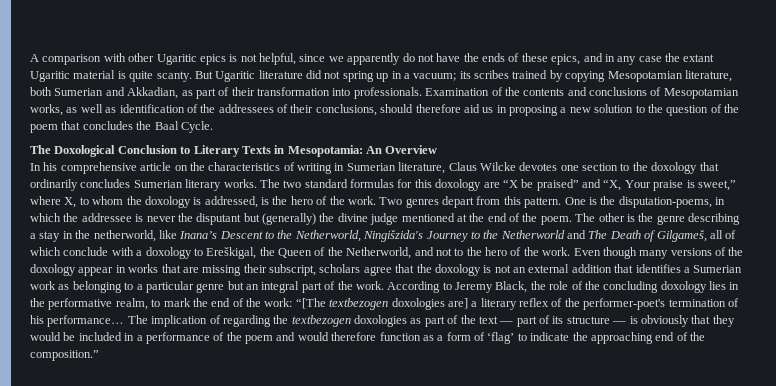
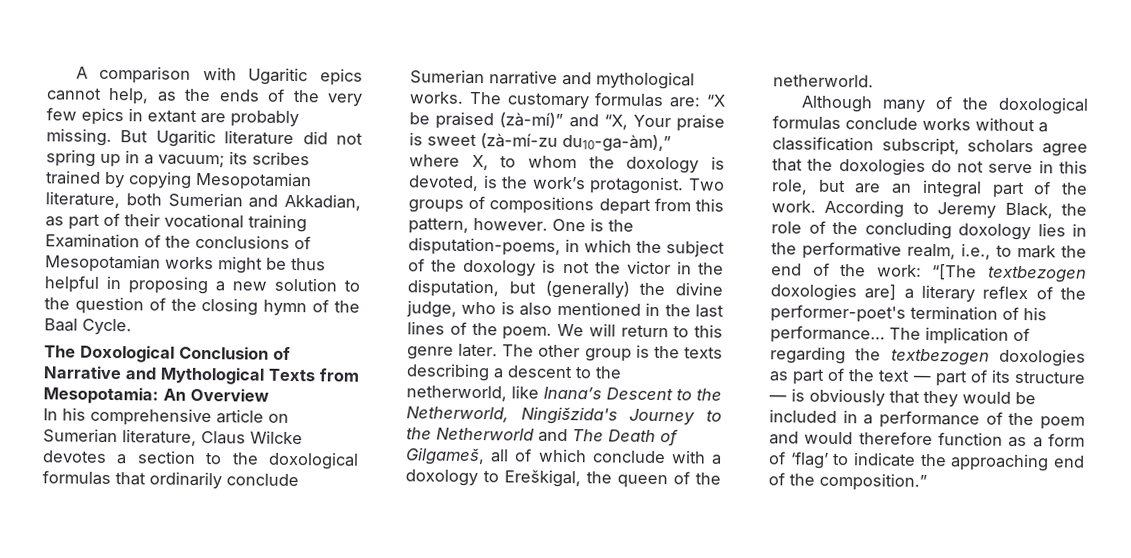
- A comparison with other Ugaritic epics is not helpful, since we apparently do not have the ends of these epics, and in any case the extant Ugaritic material is quite scanty.
+ A comparison with Ugaritic epics cannot help, as the ends of the very few epics in extant are probably missing.
- But Ugaritic literature did not spring up in a vacuum; its scribes trained by copying Mesopotamian literature, both Sumerian and Akkadian, as part of their transformation into professionals. Examination of the contents and conclusions of Mesopotamian works, as well as identification of the addressees of their conclusions, should therefore aid us in proposing a new solution to the question of the poem that concludes the Baal Cycle.
+ But Ugaritic literature did not spring up in a vacuum; its scribes trained by copying Mesopotamian literature, both Sumerian and Akkadian, as part of their vocational training Examination of the conclusions of Mesopotamian works might be thus helpful in proposing a new solution to the question of the closing hymn of the Baal Cycle.
- The Doxological Conclusion to Literary Texts in Mesopotamia: An Overview
+ The Doxological Conclusion of Narrative and Mythological Texts from Mesopotamia: An Overview
- In his comprehensive article on the characteristics of writing in Sumerian literature, Claus Wilcke devotes one section to the doxology that ordinarily concludes Sumerian literary works. The two standard formulas for this doxology are “X be praised” and “X, Your praise is sweet,” where X, to whom the doxology is addressed, is the hero of the work. Two genres depart from this pattern.
+ In his comprehensive article on Sumerian literature, Claus Wilcke devotes a section to the doxological formulas that ordinarily conclude Sumerian narrative and mythological works. The customary formulas are: “X be praised (zà-mí)” and “X, Your praise is sweet (zà-mí-zu du10-ga-àm),” where X, to whom the doxology is devoted, is the work’s protagonist. Two groups of compositions depart from this pattern, however.
- One is the disputation-poems, in which the addressee is never the disputant but (generally) the divine judge mentioned at the end of the poem.
+ One is the disputation-poems, in which the subject of the doxology is not the victor in the disputation, but (generally) the divine judge, who is also mentioned in the last lines of the poem. We will return to this genre later.
- The other is the genre describing a stay in the netherworld, like Inana’s Descent to the Netherworld, Ningišzida's Journey to the Netherworld and The Death of Gilgameš, all of which conclude with a doxology to Ereškigal, the Queen of the Netherworld, and not to the hero of the work. Even though many versions of the doxology appear in works that are missing their subscript, scholars agree that the doxology is not an external addition that identifies a Sumerian work as belonging to a particular genre but an integral part of the work.
+ The other group is the texts describing a descent to the netherworld, like Inana’s Descent to the Netherworld, Ningišzida's Journey to the Netherworld and The Death of Gilgameš, all of which conclude with a doxology to Ereškigal, the queen of the netherworld.
+ Although many of the doxological formulas conclude works without a classification subscript, scholars agree that the doxologies do not serve in this role, but are an integral part of the work.
- According to Jeremy Black, the role of the concluding doxology lies in the performative realm, to mark the end of the work: “[The textbezogen doxologies are] a literary reflex of the performer-poet's termination of his performance…
+ According to Jeremy Black, the role of the concluding doxology lies in the performative realm, i.e., to mark the end of the work: “[The textbezogen doxologies are] a literary reflex of the performer-poet's termination of his performance…

